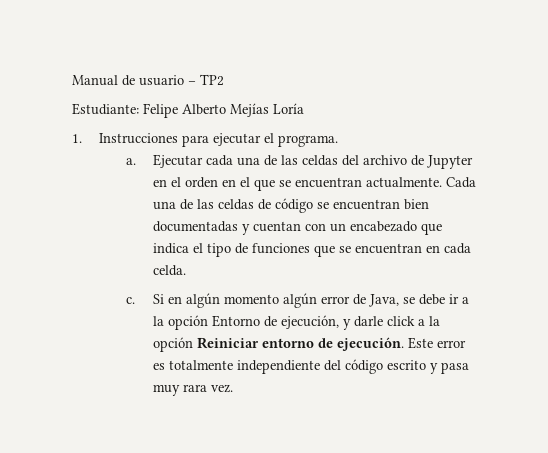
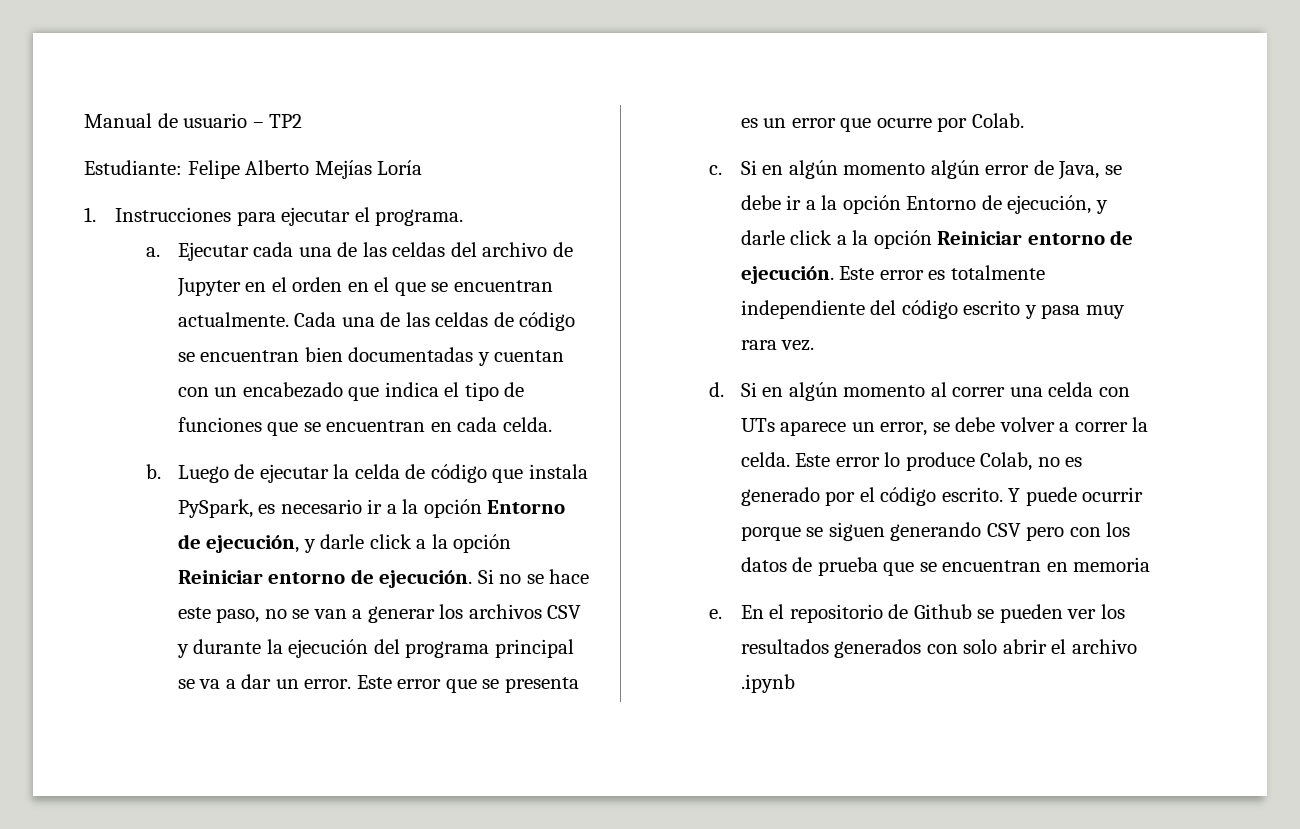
+ b. Luego de ejecutar la celda de código que instala PySpark, es necesario ir a la opción Entorno de ejecución, y darle click a la opción Reiniciar entorno de ejecución. Si no se hace este paso, no se van a generar los archivos CSV y durante la ejecución del programa principal se va a dar un error. Este error que se presenta es un error que ocurre por Colab.
+ d. Si en algún momento al correr una celda con UTs aparece un error, se debe volver a correr la celda. Este error lo produce Colab, no es generado por el código escrito. Y puede ocurrir porque se siguen generando CSV pero con los datos de prueba que se encuentran en memoria
+ e. En el repositorio de Github se pueden ver los resultados generados con solo abrir el archivo .ipynb

